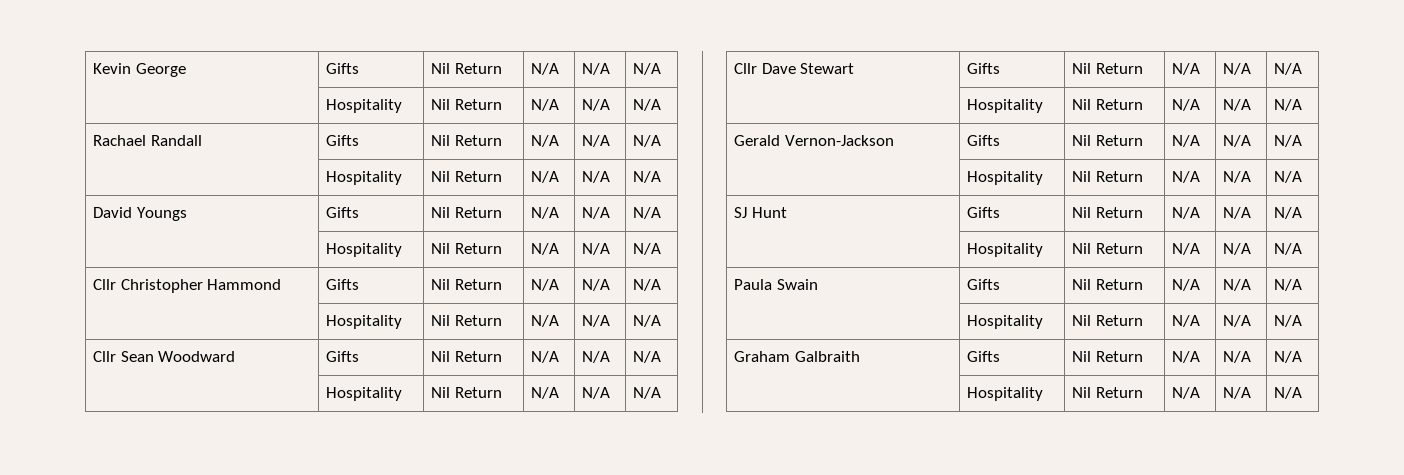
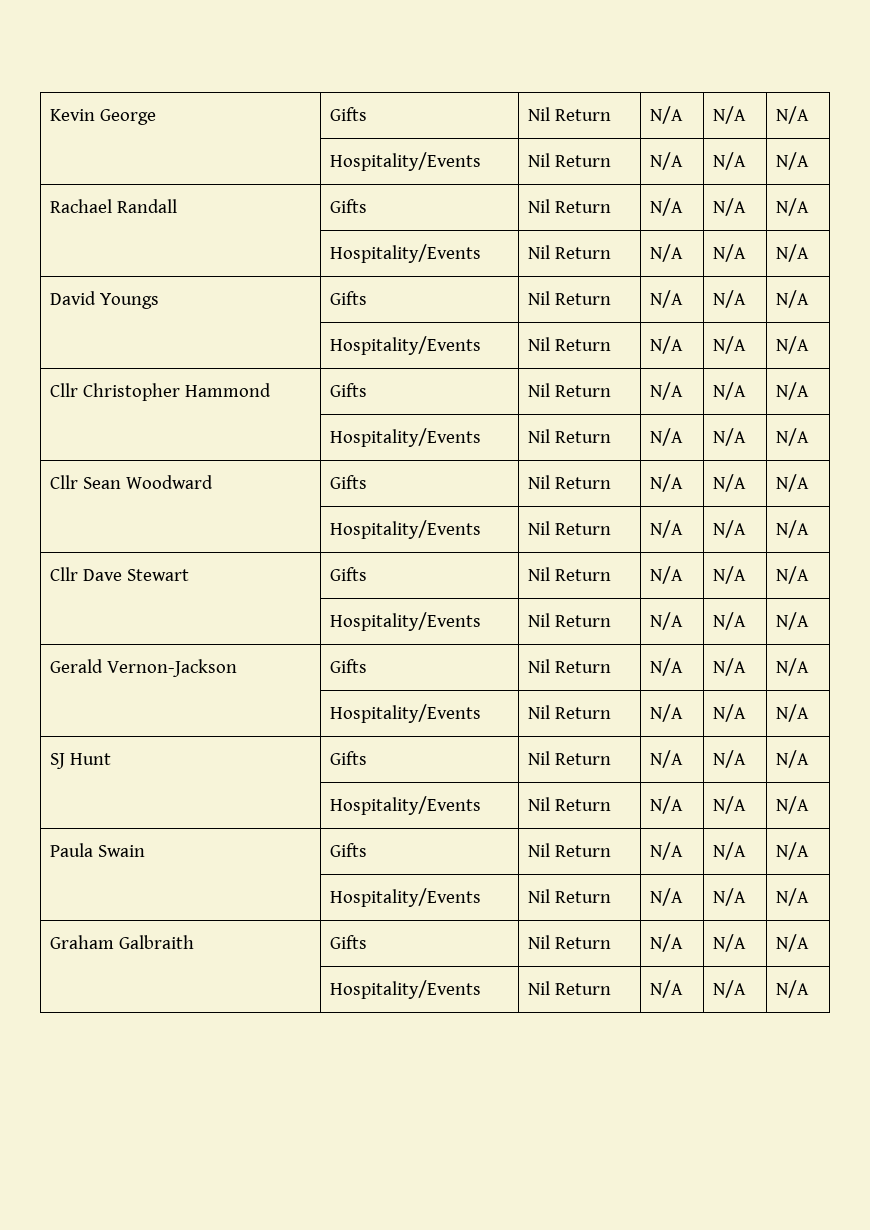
  Kevin George | Gifts | Nil Return | N/A | N/A | N/A
- | Hospitality | Nil Return | N/A | N/A | N/A
+ | Hospitality/Events | Nil Return | N/A | N/A | N/A
  Rachael Randall | Gifts | Nil Return | N/A | N/A | N/A
- | Hospitality | Nil Return | N/A | N/A | N/A
+ | Hospitality/Events | Nil Return | N/A | N/A | N/A
  David Youngs | Gifts | Nil Return | N/A | N/A | N/A
- | Hospitality | Nil Return | N/A | N/A | N/A
+ | Hospitality/Events | Nil Return | N/A | N/A | N/A
  Cllr Christopher Hammond | Gifts | Nil Return | N/A | N/A | N/A
- | Hospitality | Nil Return | N/A | N/A | N/A
+ | Hospitality/Events | Nil Return | N/A | N/A | N/A
  Cllr Sean Woodward | Gifts | Nil Return | N/A | N/A | N/A
- | Hospitality | Nil Return | N/A | N/A | N/A
+ | Hospitality/Events | Nil Return | N/A | N/A | N/A
  Cllr Dave Stewart | Gifts | Nil Return | N/A | N/A | N/A
- | Hospitality | Nil Return | N/A | N/A | N/A
+ | Hospitality/Events | Nil Return | N/A | N/A | N/A
  Gerald Vernon-Jackson | Gifts | Nil Return | N/A | N/A | N/A
- | Hospitality | Nil Return | N/A | N/A | N/A
+ | Hospitality/Events | Nil Return | N/A | N/A | N/A
  SJ Hunt | Gifts | Nil Return | N/A | N/A | N/A
- | Hospitality | Nil Return | N/A | N/A | N/A
+ | Hospitality/Events | Nil Return | N/A | N/A | N/A
  Paula Swain | Gifts | Nil Return | N/A | N/A | N/A
- | Hospitality | Nil Return | N/A | N/A | N/A
+ | Hospitality/Events | Nil Return | N/A | N/A | N/A
  Graham Galbraith | Gifts | Nil Return | N/A | N/A | N/A
- | Hospitality | Nil Return | N/A | N/A | N/A
+ | Hospitality/Events | Nil Return | N/A | N/A | N/A

